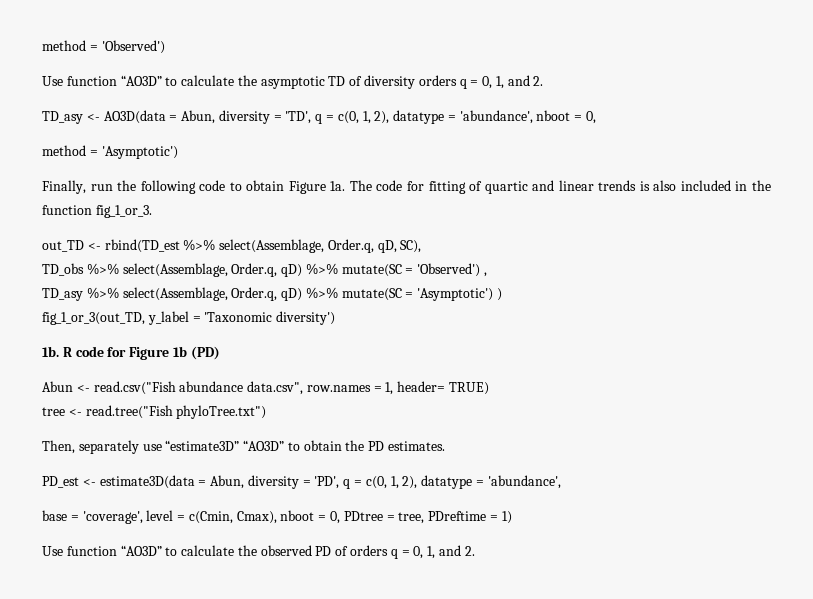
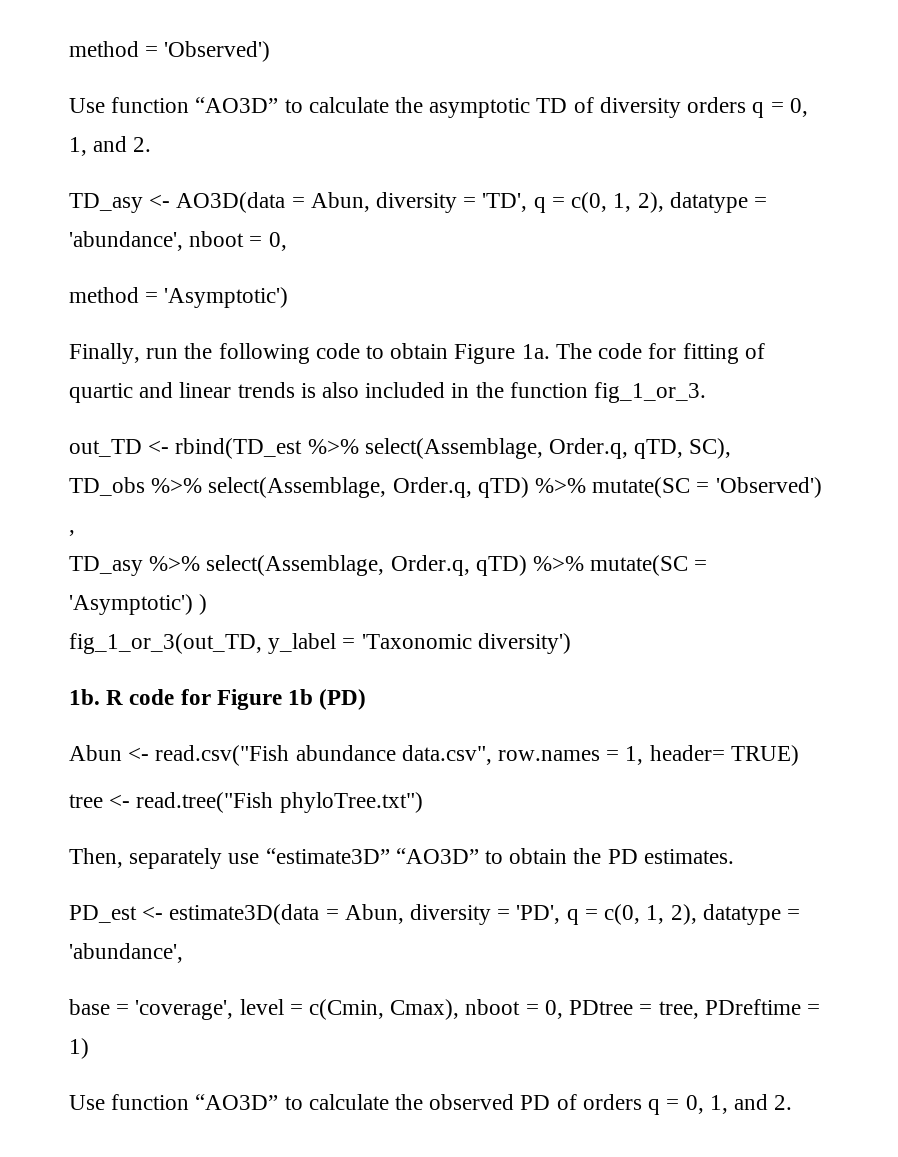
- out_TD <- rbind(TD_est %>% select(Assemblage, Order.q, qD, SC),
+ out_TD <- rbind(TD_est %>% select(Assemblage, Order.q, qTD, SC),
- TD_obs %>% select(Assemblage, Order.q, qD) %>% mutate(SC = 'Observed') ,
+ TD_obs %>% select(Assemblage, Order.q, qTD) %>% mutate(SC = 'Observed') ,
- TD_asy %>% select(Assemblage, Order.q, qD) %>% mutate(SC = 'Asymptotic') )
+ TD_asy %>% select(Assemblage, Order.q, qTD) %>% mutate(SC = 'Asymptotic') )

